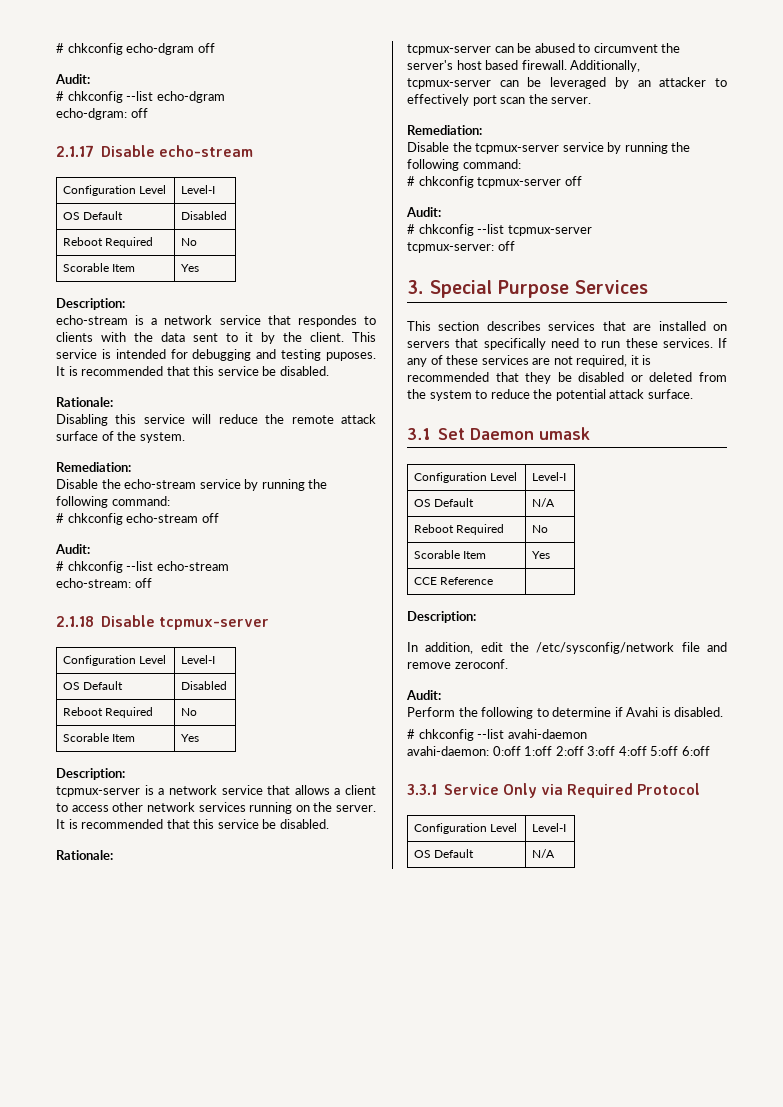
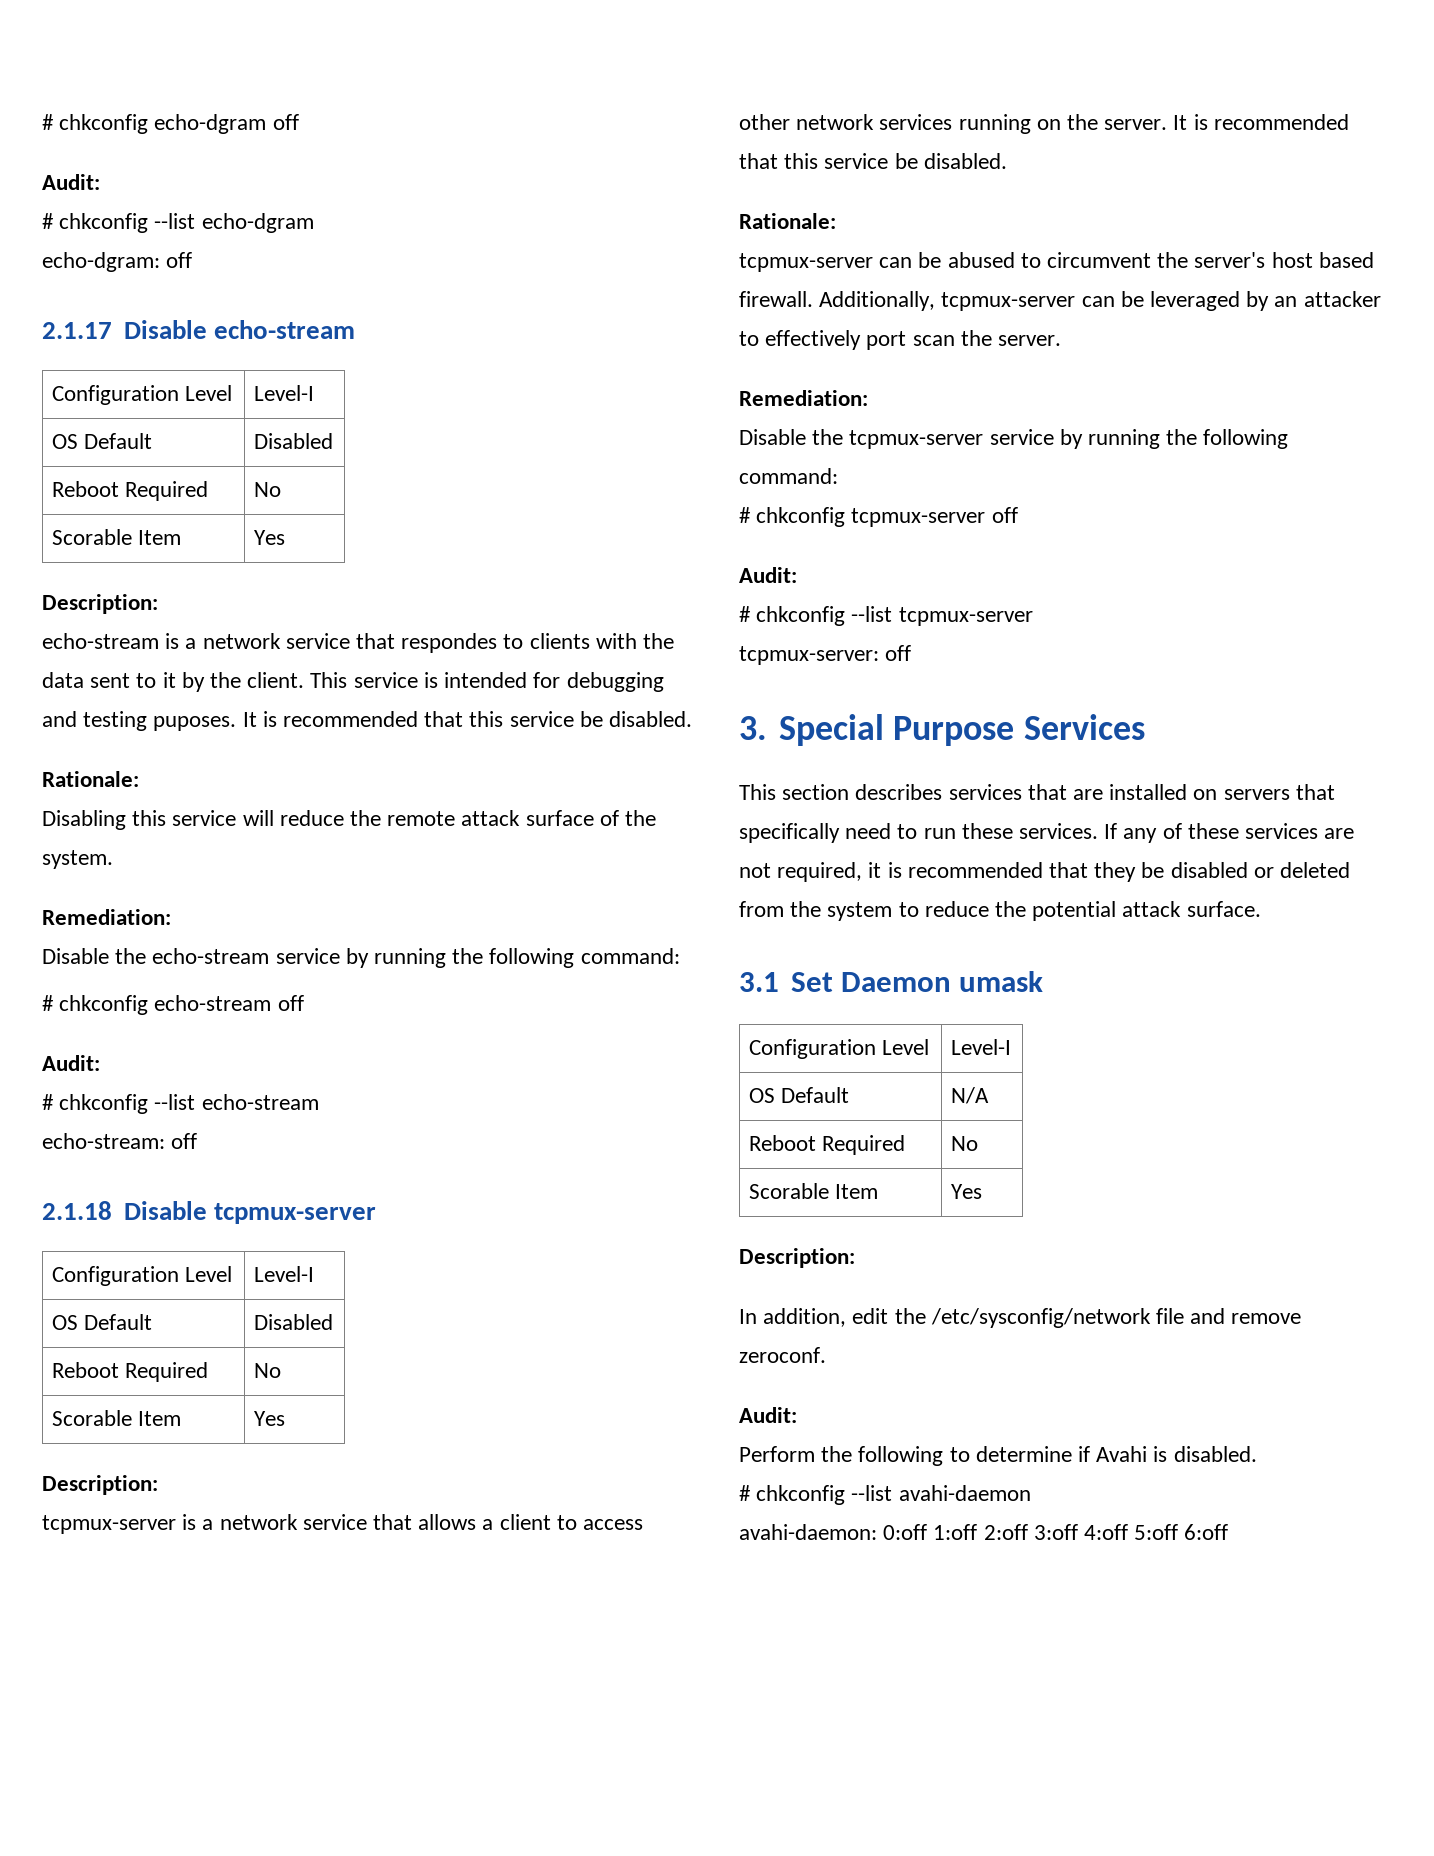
- CCE Reference |
- 3.3.1 Service Only via Required Protocol
- Configuration Level | Level-I
- OS Default | N/A

